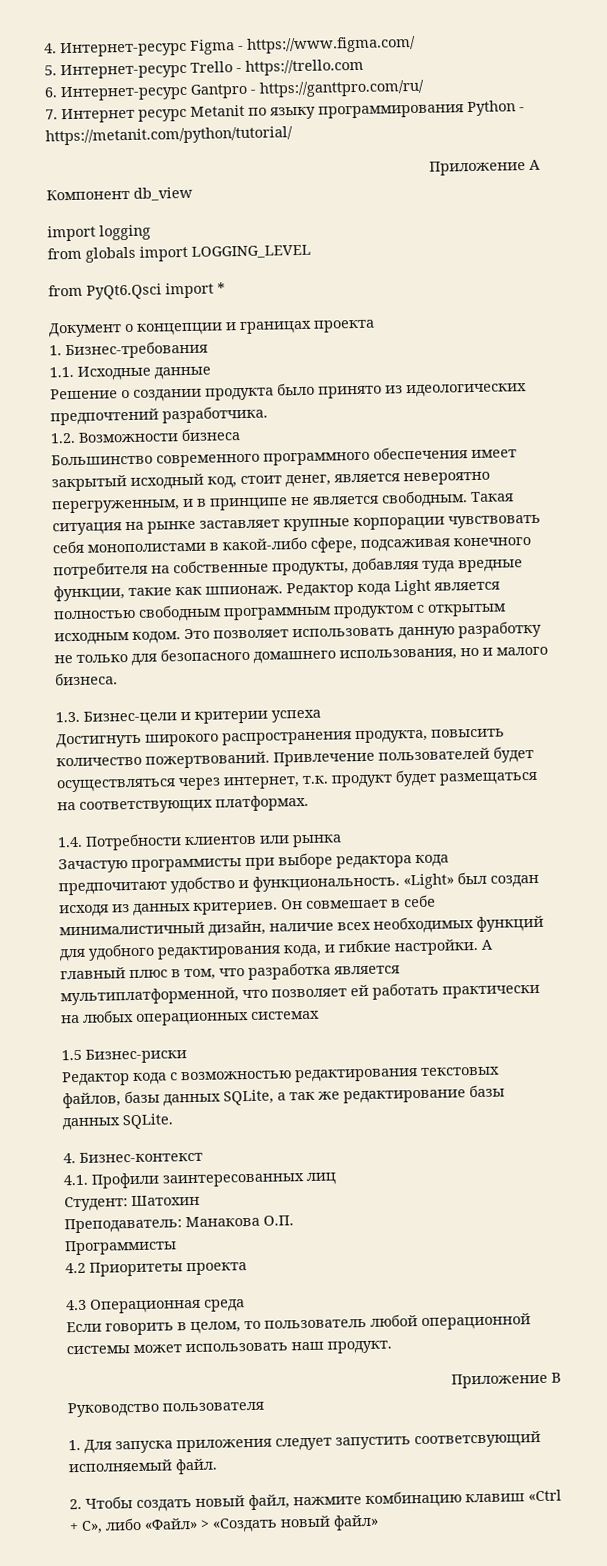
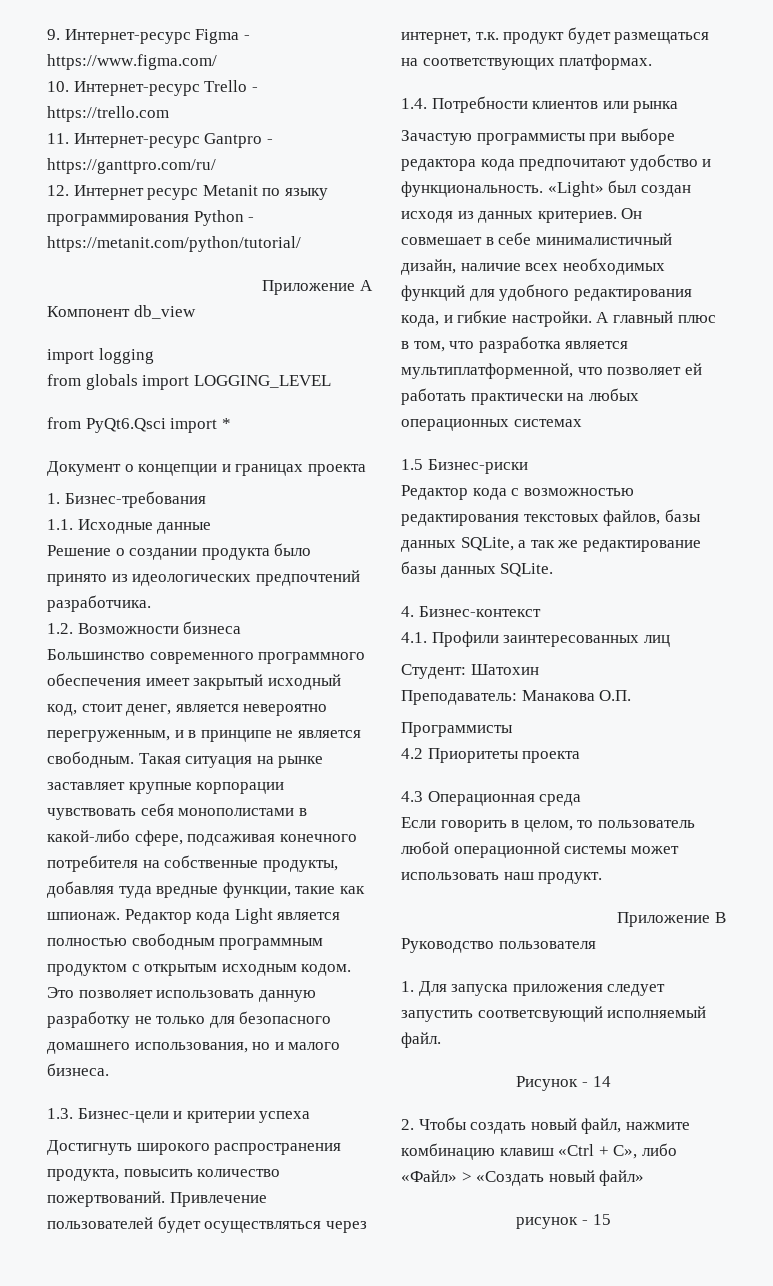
- 4. Интернет-ресурс Figma - https://www.figma.com/
+ 9. Интернет-ресурс Figma - https://www.figma.com/
- 5. Интернет-ресурс Trello - https://trello.com
+ 10. Интернет-ресурс Trello - https://trello.com
- 6. Интернет-ресурс Gantpro - https://ganttpro.com/ru/
+ 11. Интернет-ресурс Gantpro - https://ganttpro.com/ru/
- 7. Интернет ресурс Metanit по языку программирования Python - https://metanit.com/python/tutorial/
+ 12. Интернет ресурс Metanit по языку программирования Python - https://metanit.com/python/tutorial/
+ Рисунок - 14
+ рисунок - 15

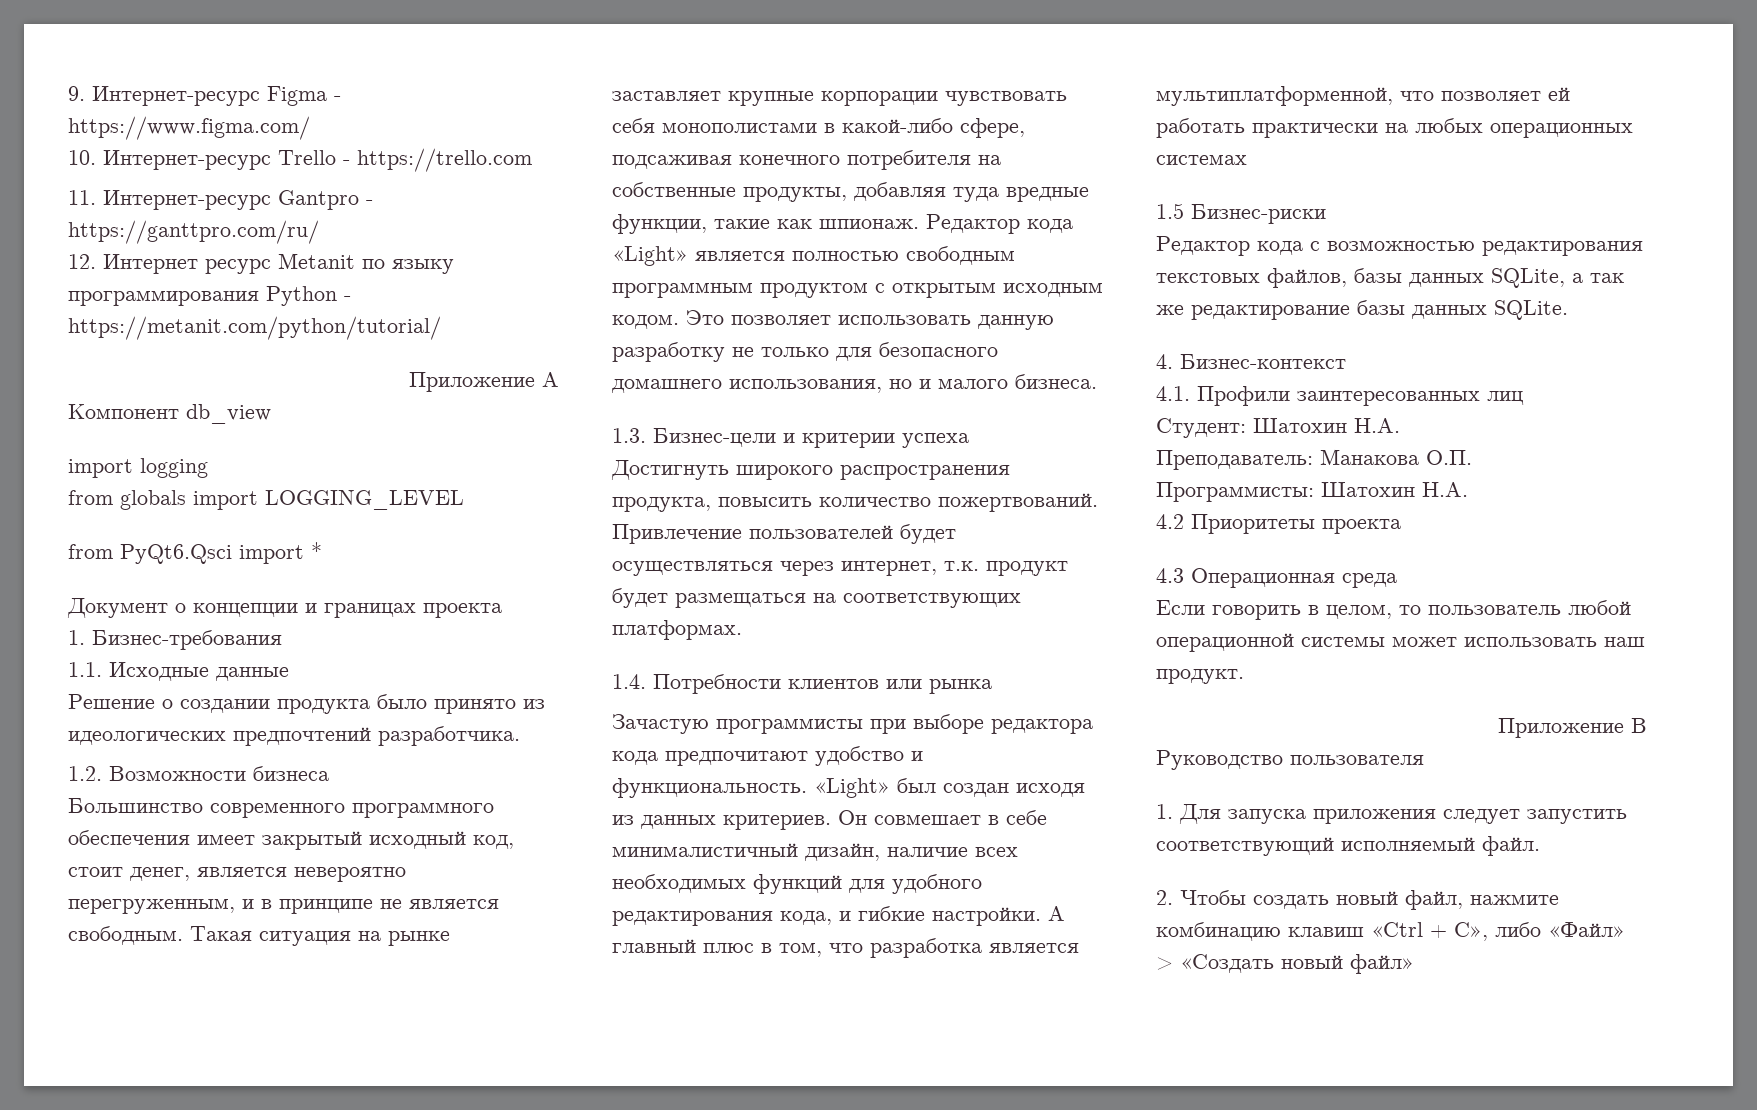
- Редактор кода Light является полностью свободным программным продуктом с открытым исходным кодом.
+ Редактор кода «Light» является полностью свободным программным продуктом с открытым исходным кодом.
- Студент: Шатохин
+ Студент: Шатохин Н.А.
- Программисты
+ Программисты: Шатохин Н.А.
- 1. Для запуска приложения следует запустить соответсвующий исполняемый файл.
+ 1. Для запуска приложения следует запустить соответствующий исполняемый файл.
- Рисунок - 14
- рисунок - 15

